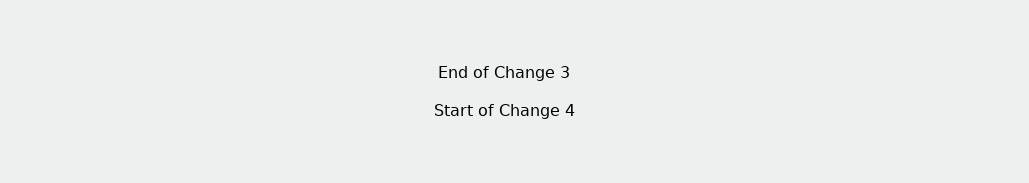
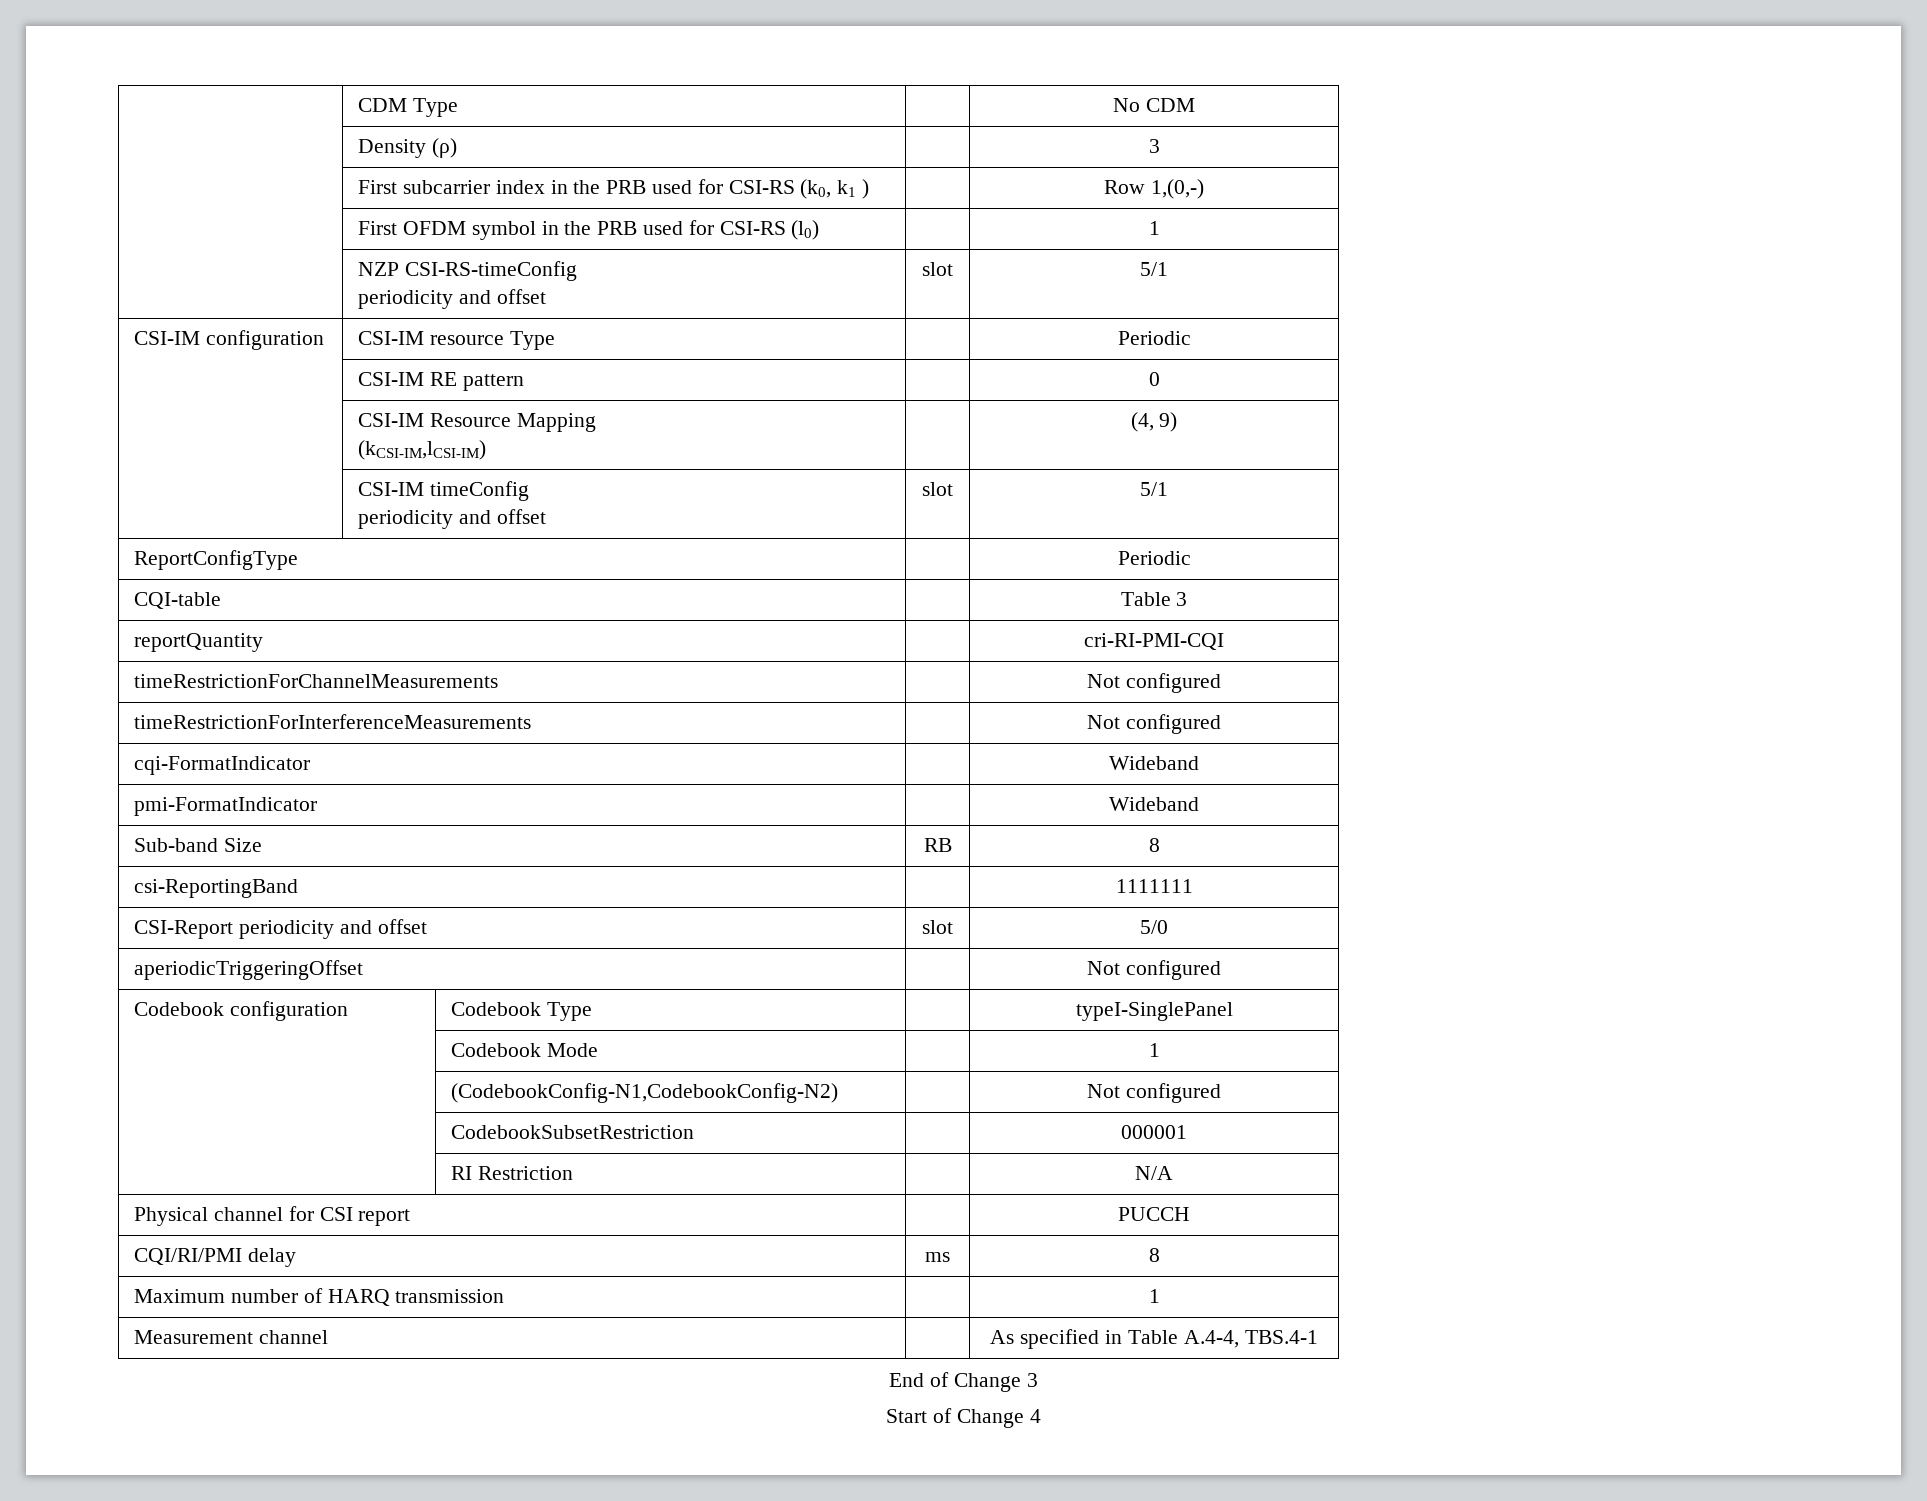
+ | CDM Type | | No CDM
+ | Density (ρ) | | 3
+ | First subcarrier index in the PRB used for CSI-RS (k0, k1 ) | | Row 1,(0,-)
+ | First OFDM symbol in the PRB used for CSI-RS (l0) | | 1
+ | NZP CSI-RS-timeConfig
+ periodicity and offset | slot | 5/1
+ CSI-IM configuration | CSI-IM resource Type | | Periodic
+ | CSI-IM RE pattern | | 0
+ | CSI-IM Resource Mapping
+ (kCSI-IM,lCSI-IM) | | (4, 9)
+ | CSI-IM timeConfig
+ periodicity and offset | slot | 5/1
+ ReportConfigType | | Periodic
+ CQI-table | | Table 3
+ reportQuantity | | cri-RI-PMI-CQI
+ timeRestrictionForChannelMeasurements | | Not configured
+ timeRestrictionForInterferenceMeasurements | | Not configured
+ cqi-FormatIndicator | | Wideband
+ pmi-FormatIndicator | | Wideband
+ Sub-band Size | RB | 8
+ csi-ReportingBand | | 1111111
+ CSI-Report periodicity and offset | slot | 5/0
+ aperiodicTriggeringOffset | | Not configured
+ Codebook configuration | Codebook Type | | typeI-SinglePanel
+ | Codebook Mode | | 1
+ | (CodebookConfig-N1,CodebookConfig-N2) | | Not configured
+ | CodebookSubsetRestriction | | 000001
+ | RI Restriction | | N/A
+ Physical channel for CSI report | | PUCCH
+ CQI/RI/PMI delay | ms | 8
+ Maximum number of HARQ transmission | | 1
+ Measurement channel | | As specified in Table A.4-4, TBS.4-1

